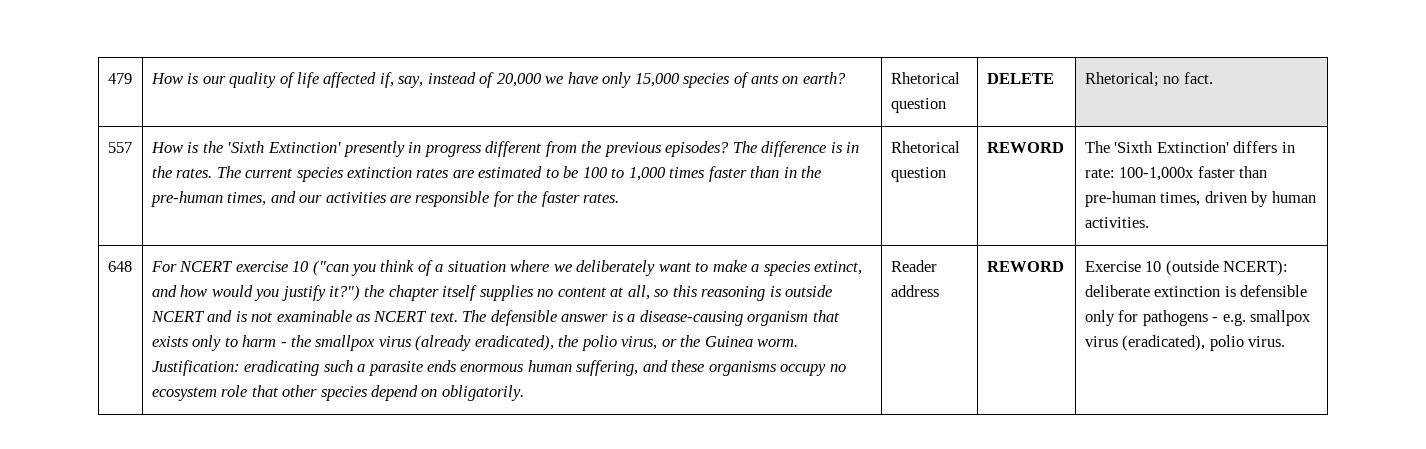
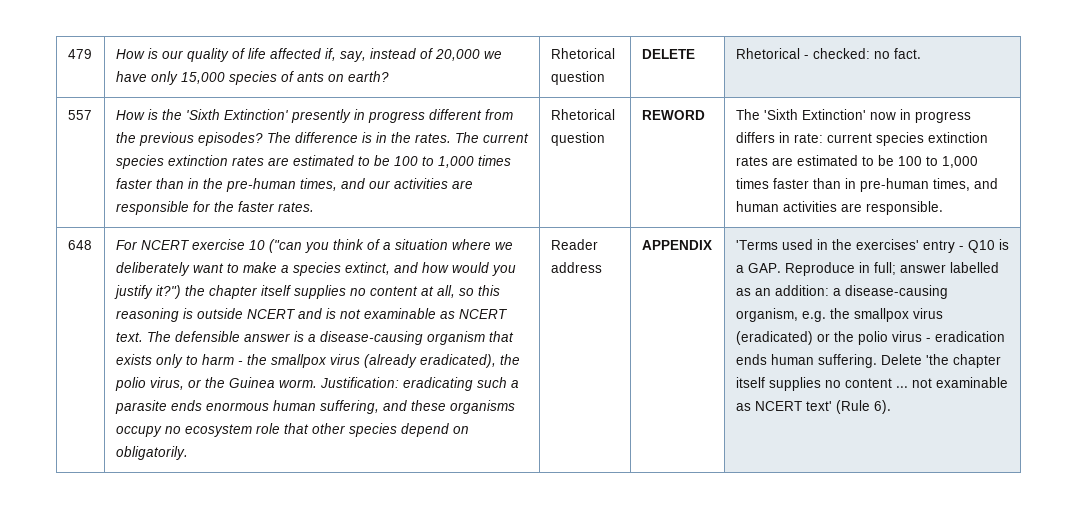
- 479 | How is our quality of life affected if, say, instead of 20,000 we have only 15,000 species of ants on earth? | Rhetorical question | DELETE | Rhetorical; no fact.
+ 479 | How is our quality of life affected if, say, instead of 20,000 we have only 15,000 species of ants on earth? | Rhetorical question | DELETE | Rhetorical - checked: no fact.
- The 'Sixth Extinction' differs in rate: 100-1,000x faster than pre-human times, driven by human activities.
+ The 'Sixth Extinction' now in progress differs in rate: current species extinction rates are estimated to be 100 to 1,000 times faster than in pre-human times, and human activities are responsible.
- REWORD | Exercise 10 (outside NCERT): deliberate extinction is defensible only for pathogens - e.g. smallpox virus (eradicated), polio virus.
+ APPENDIX | 'Terms used in the exercises' entry - Q10 is a GAP. Reproduce in full; answer labelled as an addition: a disease-causing organism, e.g. the smallpox virus (eradicated) or the polio virus - eradication ends human suffering. Delete 'the chapter itself supplies no content ... not examinable as NCERT text' (Rule 6).

